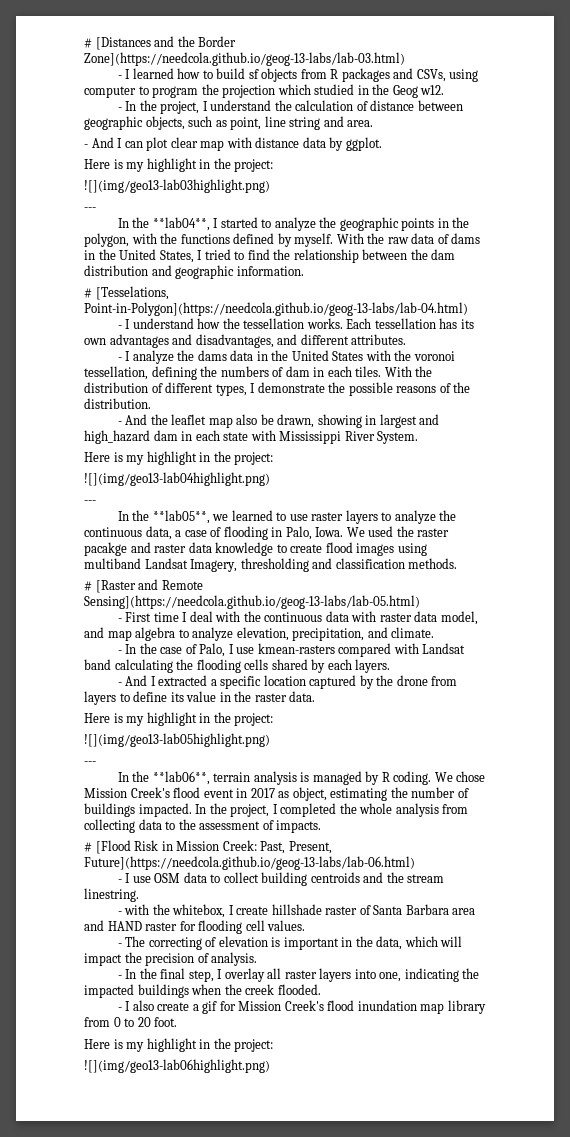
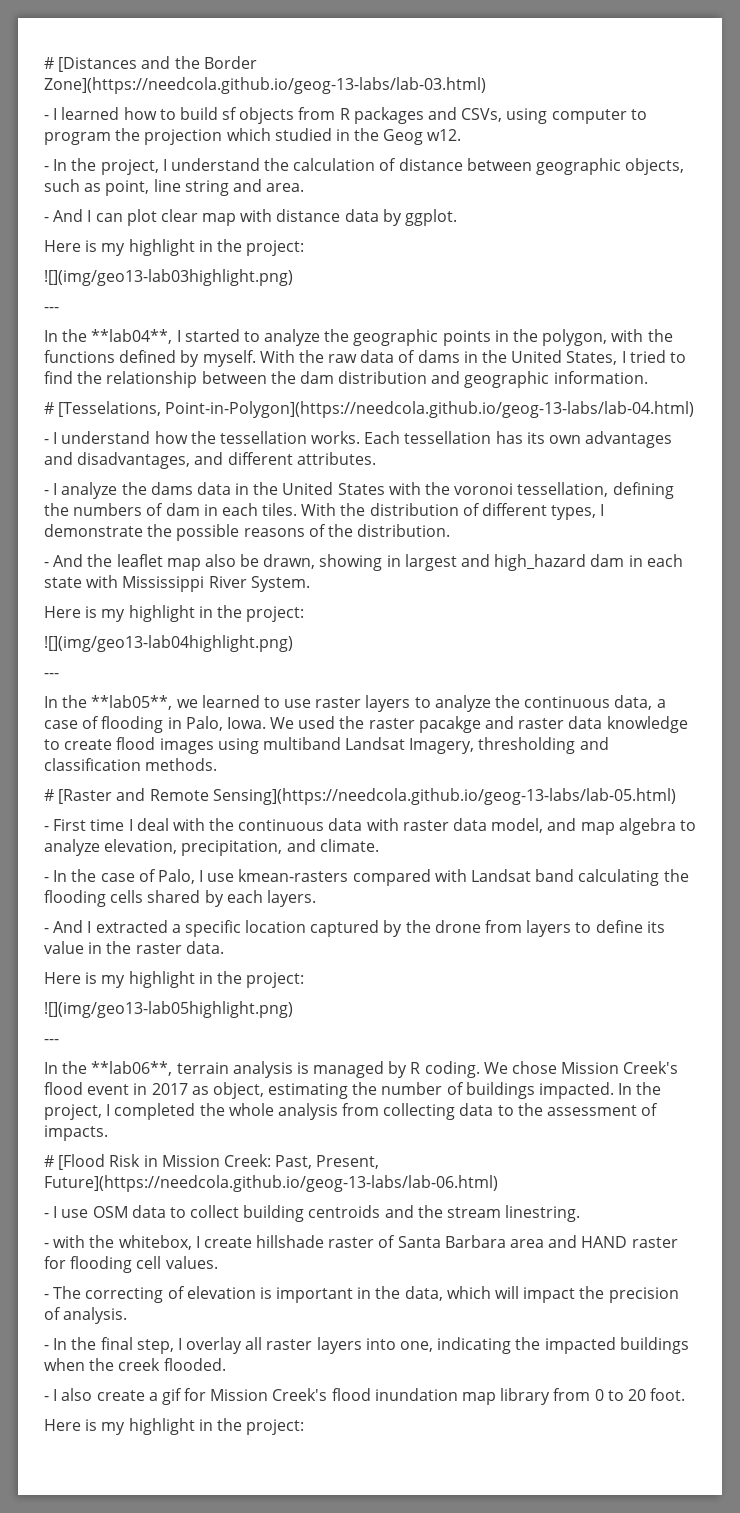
- ![](img/geo13-lab06highlight.png)

